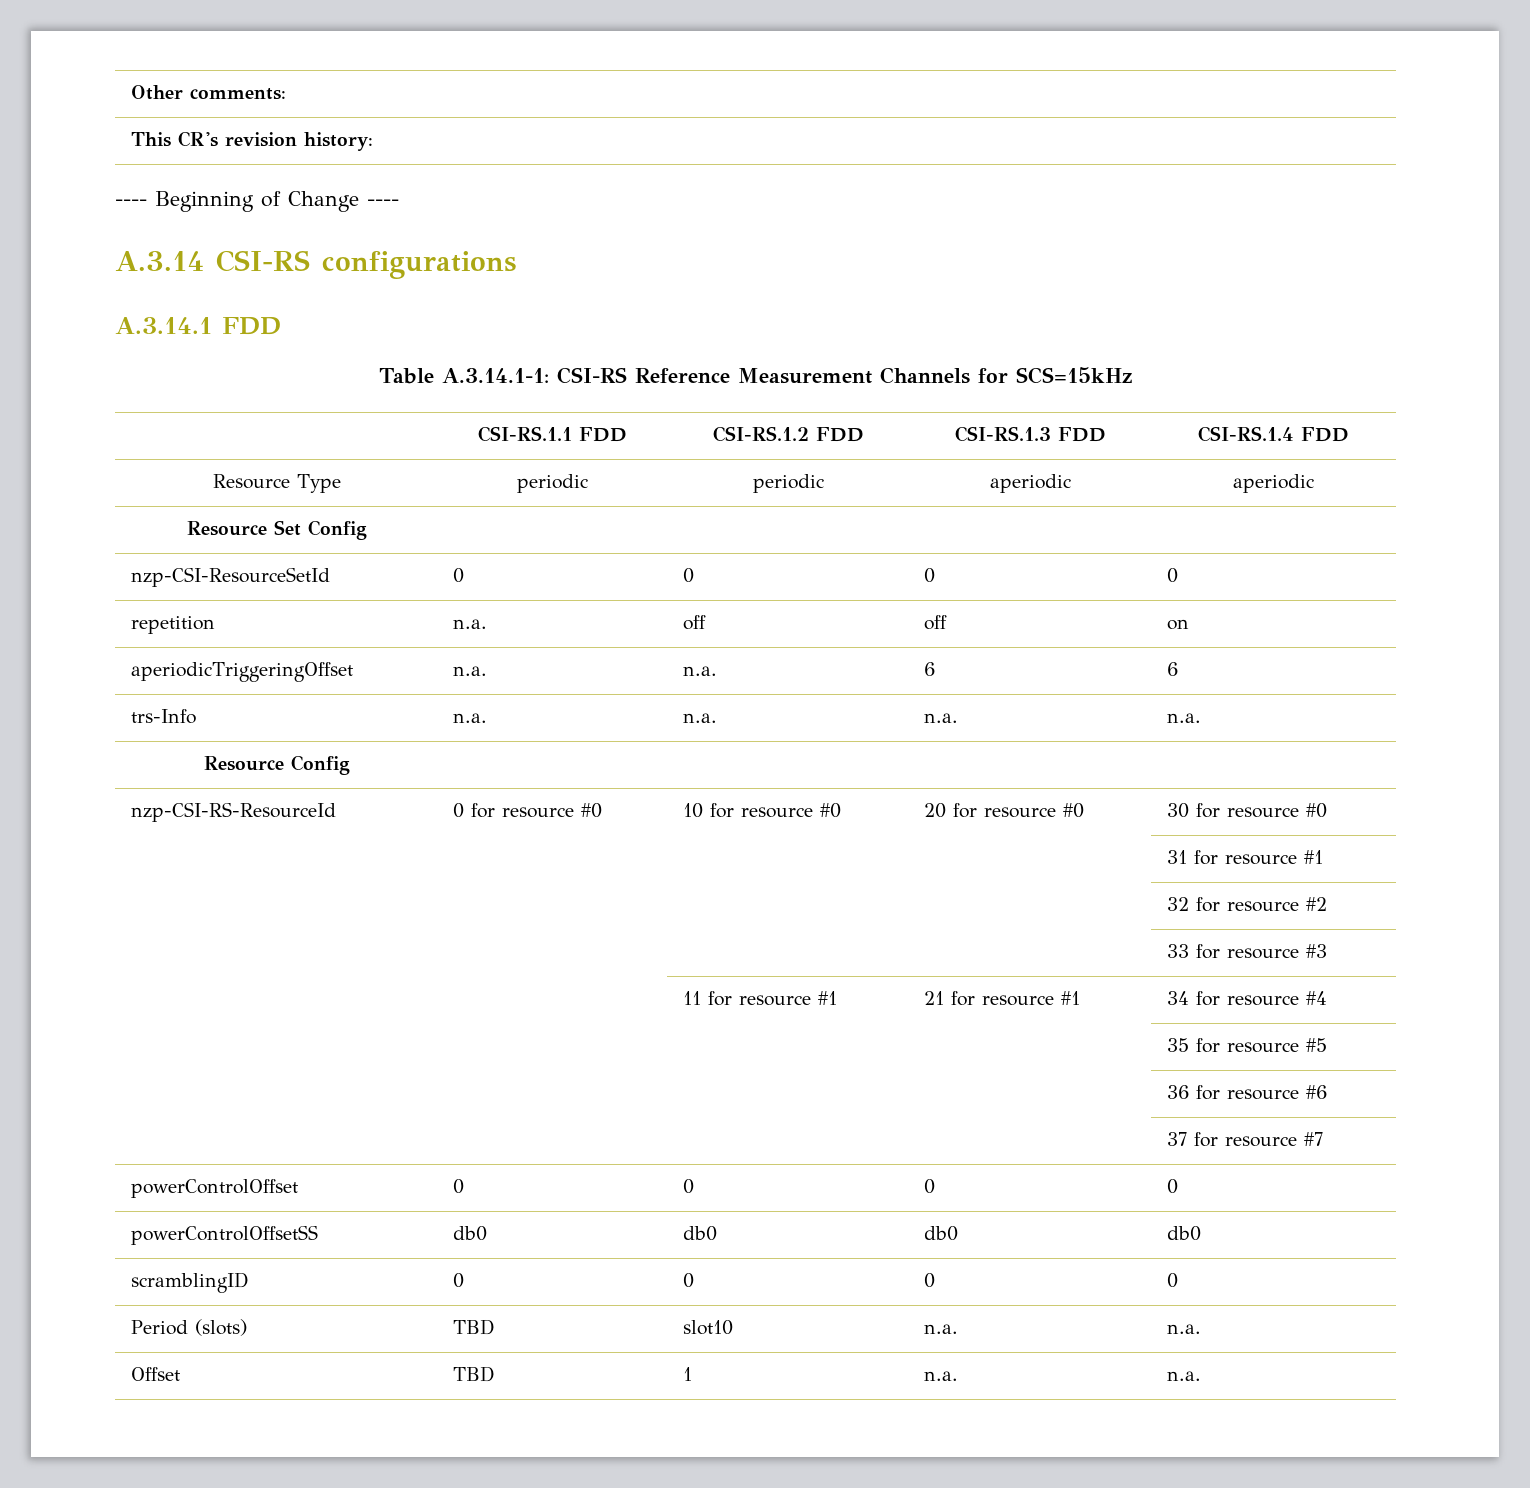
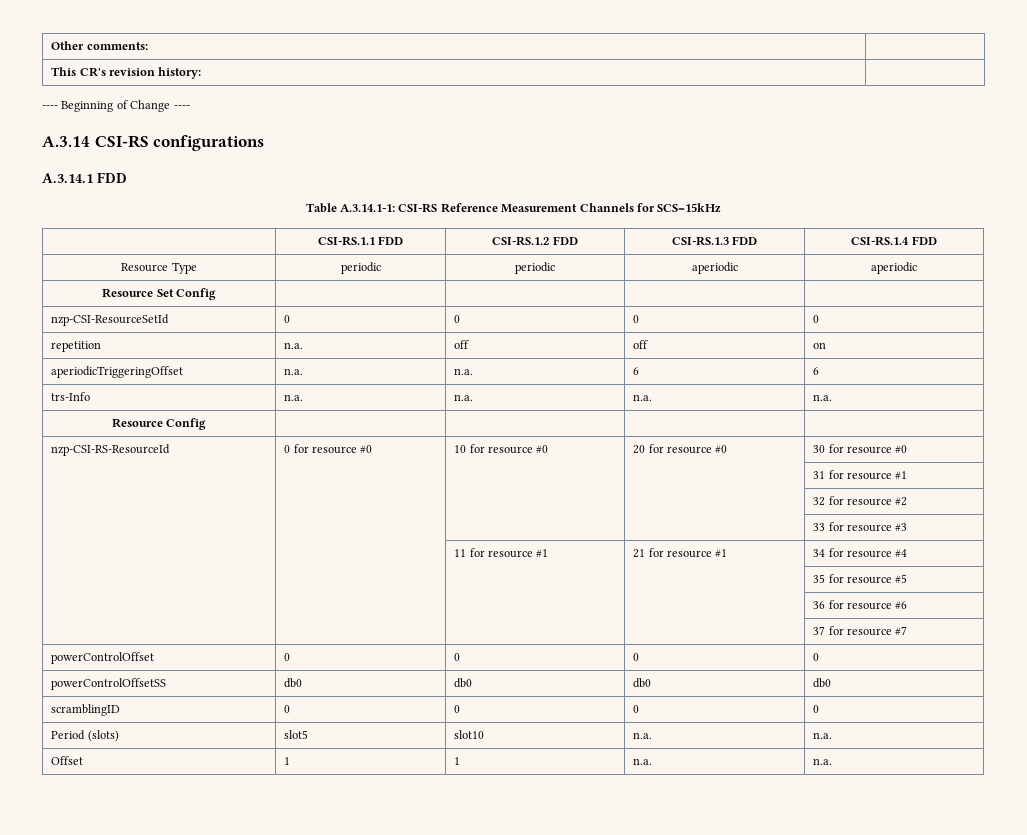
- Period (slots) | TBD | slot10 | n.a. | n.a.
+ Period (slots) | slot5 | slot10 | n.a. | n.a.
- Offset | TBD | 1 | n.a. | n.a.
+ Offset | 1 | 1 | n.a. | n.a.

